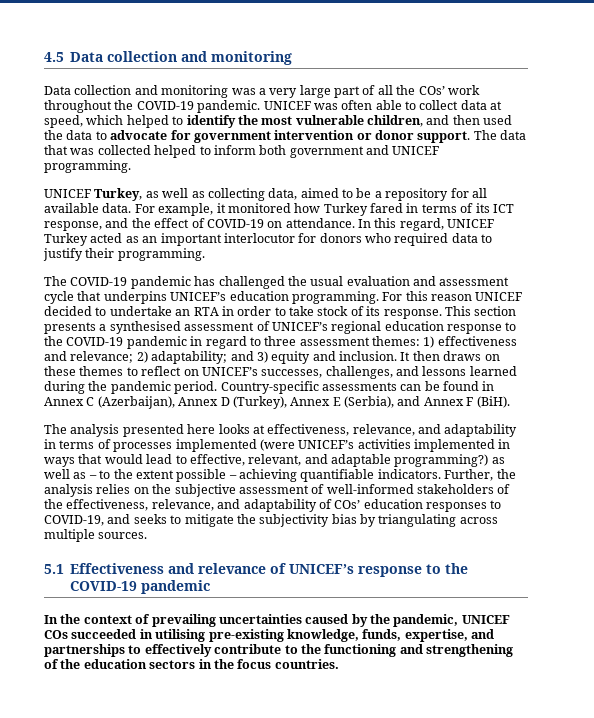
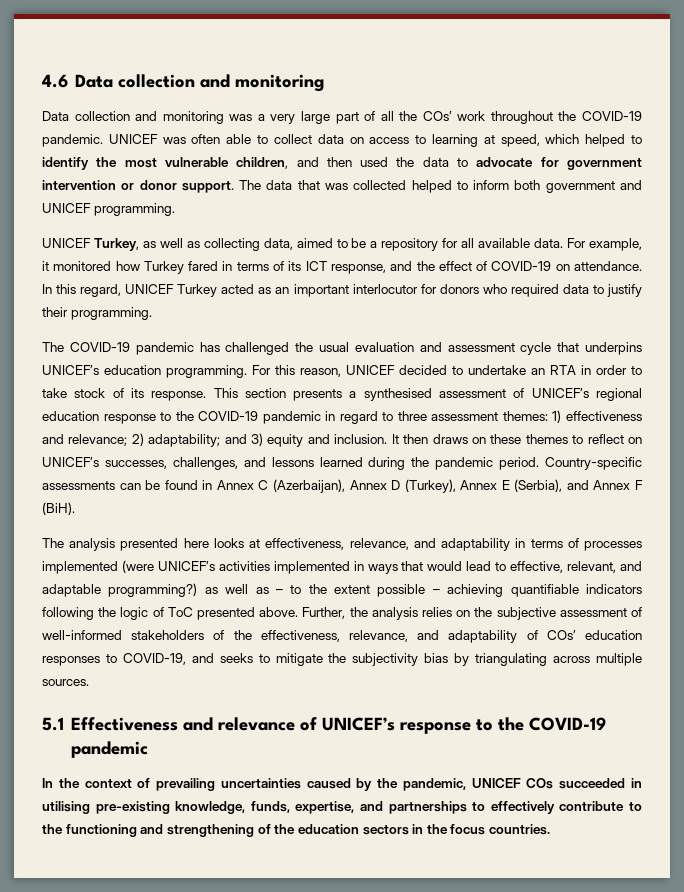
- 4.5 Data collection and monitoring
+ 4.6 Data collection and monitoring
- UNICEF was often able to collect data at speed, which helped to identify the most vulnerable children, and then used the data to advocate for government intervention or donor support.
+ UNICEF was often able to collect data on access to learning at speed, which helped to identify the most vulnerable children, and then used the data to advocate for government intervention or donor support.
- For this reason UNICEF decided to undertake an RTA in order to take stock of its response.
+ For this reason, UNICEF decided to undertake an RTA in order to take stock of its response.
- The analysis presented here looks at effectiveness, relevance, and adaptability in terms of processes implemented (were UNICEF’s activities implemented in ways that would lead to effective, relevant, and adaptable programming?) as well as – to the extent possible – achieving quantifiable indicators.
+ The analysis presented here looks at effectiveness, relevance, and adaptability in terms of processes implemented (were UNICEF’s activities implemented in ways that would lead to effective, relevant, and adaptable programming?) as well as – to the extent possible – achieving quantifiable indicators following the logic of ToC presented above.

